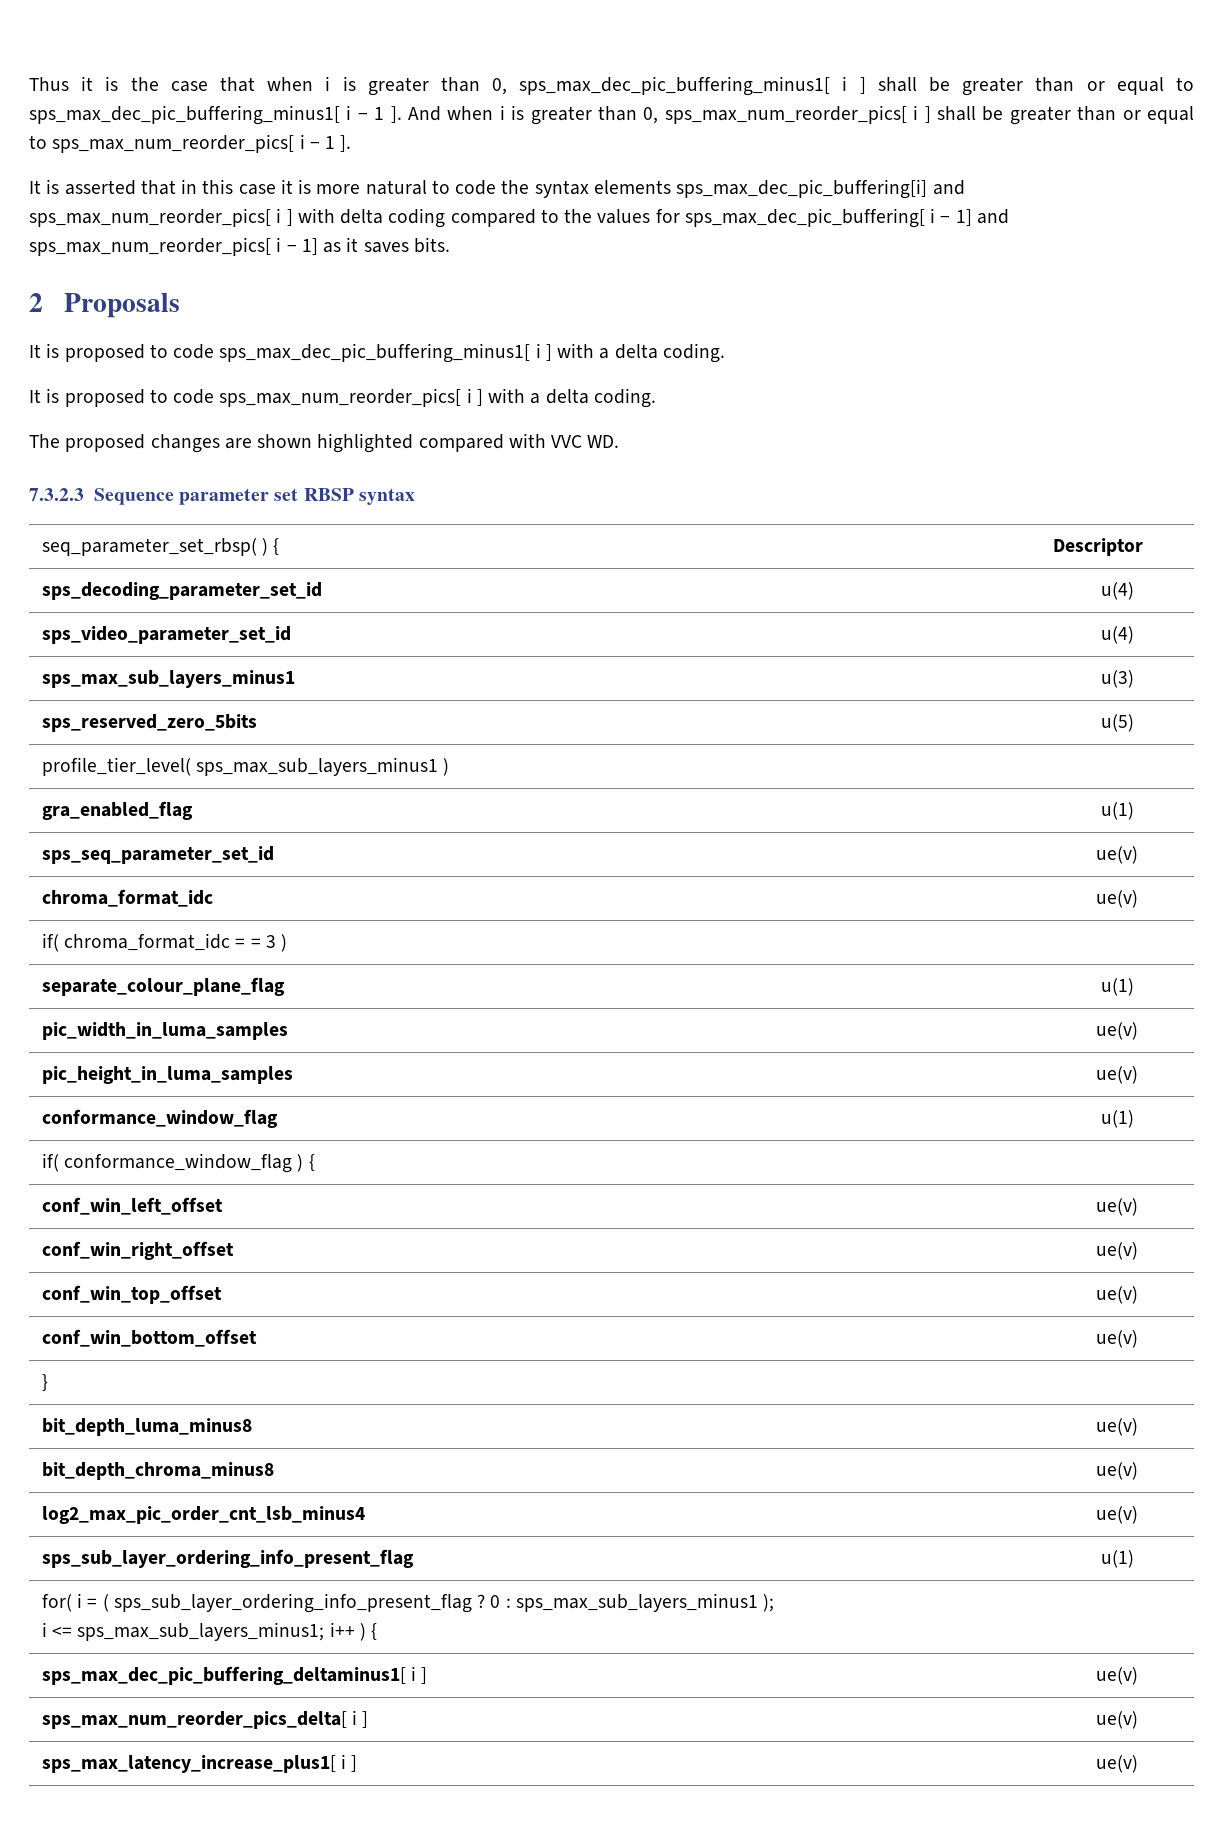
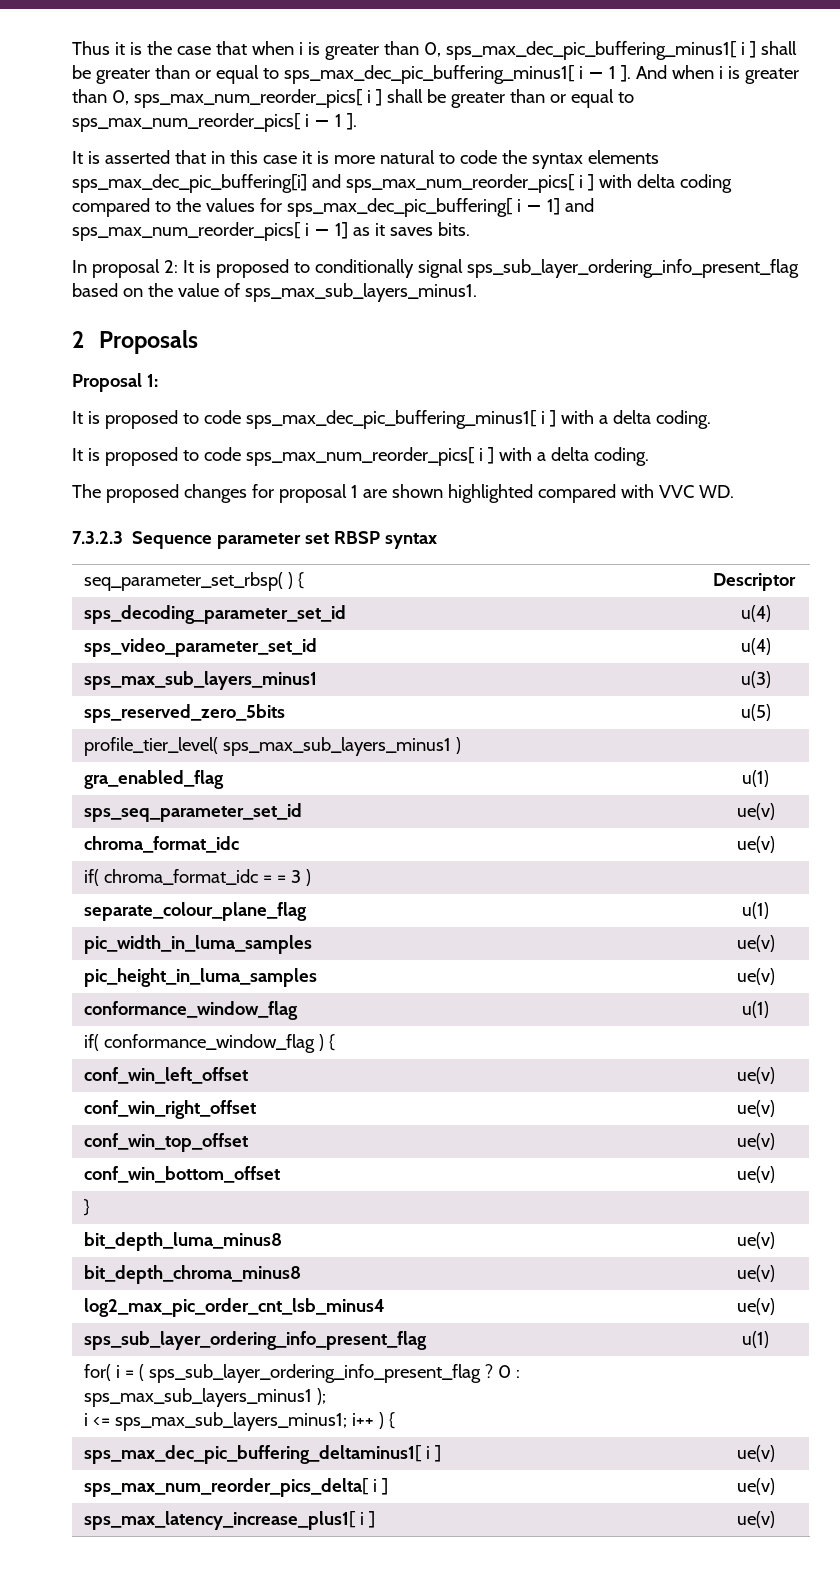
+ In proposal 2: It is proposed to conditionally signal sps_sub_layer_ordering_info_present_flag based on the value of sps_max_sub_layers_minus1.
+ Proposal 1:
- The proposed changes are shown highlighted compared with VVC WD.
+ The proposed changes for proposal 1 are shown highlighted compared with VVC WD.

